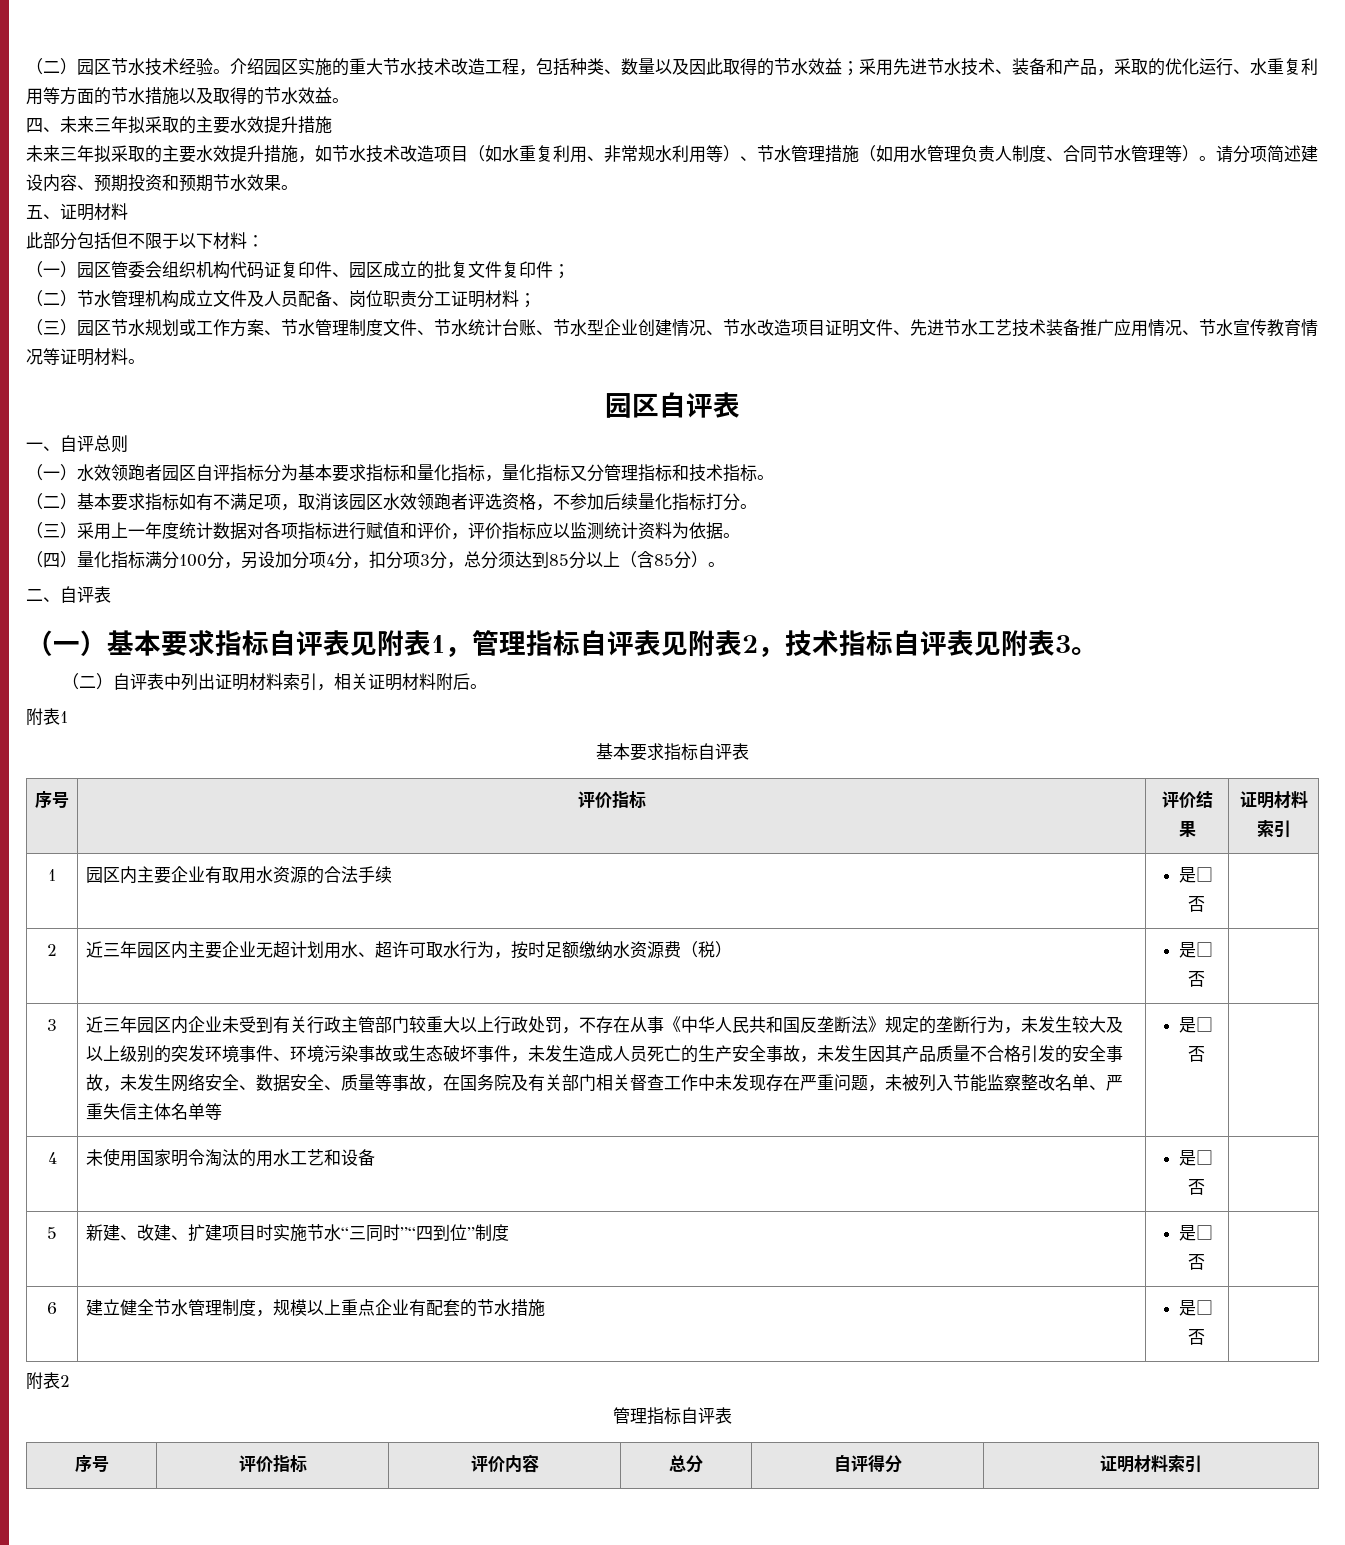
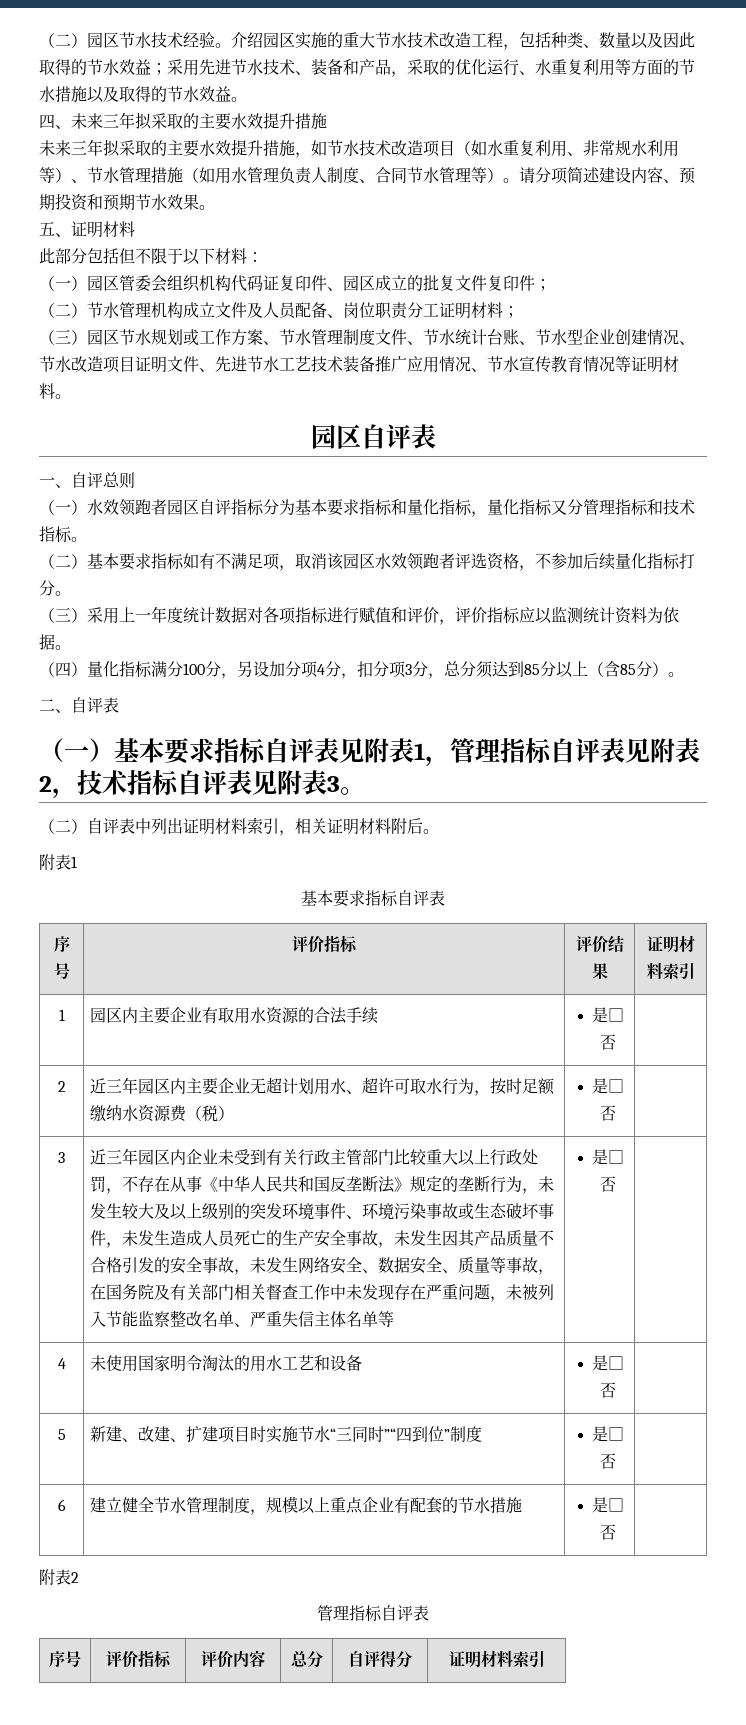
- 近三年园区内企业未受到有关行政主管部门较重大以上行政处罚，不存在从事《中华人民共和国反垄断法》规定的垄断行为，未发生较大及以上级别的突发环境事件、环境污染事故或生态破坏事件，未发生造成人员死亡的生产安全事故，未发生因其产品质量不合格引发的安全事故，未发生网络安全、数据安全、质量等事故，在国务院及有关部门相关督查工作中未发现存在严重问题，未被列入节能监察整改名单、严重失信主体名单等
+ 近三年园区内企业未受到有关行政主管部门比较重大以上行政处罚，不存在从事《中华人民共和国反垄断法》规定的垄断行为，未发生较大及以上级别的突发环境事件、环境污染事故或生态破坏事件，未发生造成人员死亡的生产安全事故，未发生因其产品质量不合格引发的安全事故，未发生网络安全、数据安全、质量等事故，在国务院及有关部门相关督查工作中未发现存在严重问题，未被列入节能监察整改名单、严重失信主体名单等

